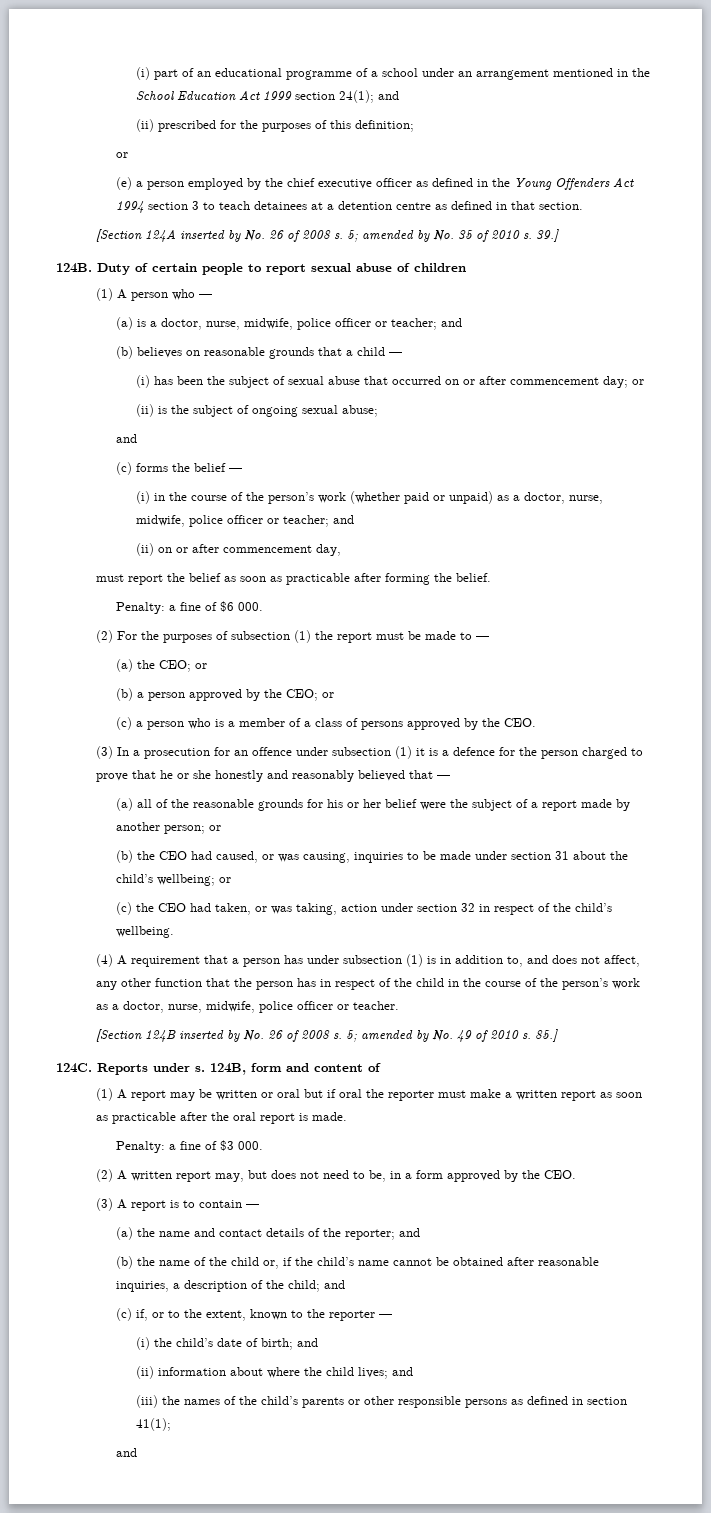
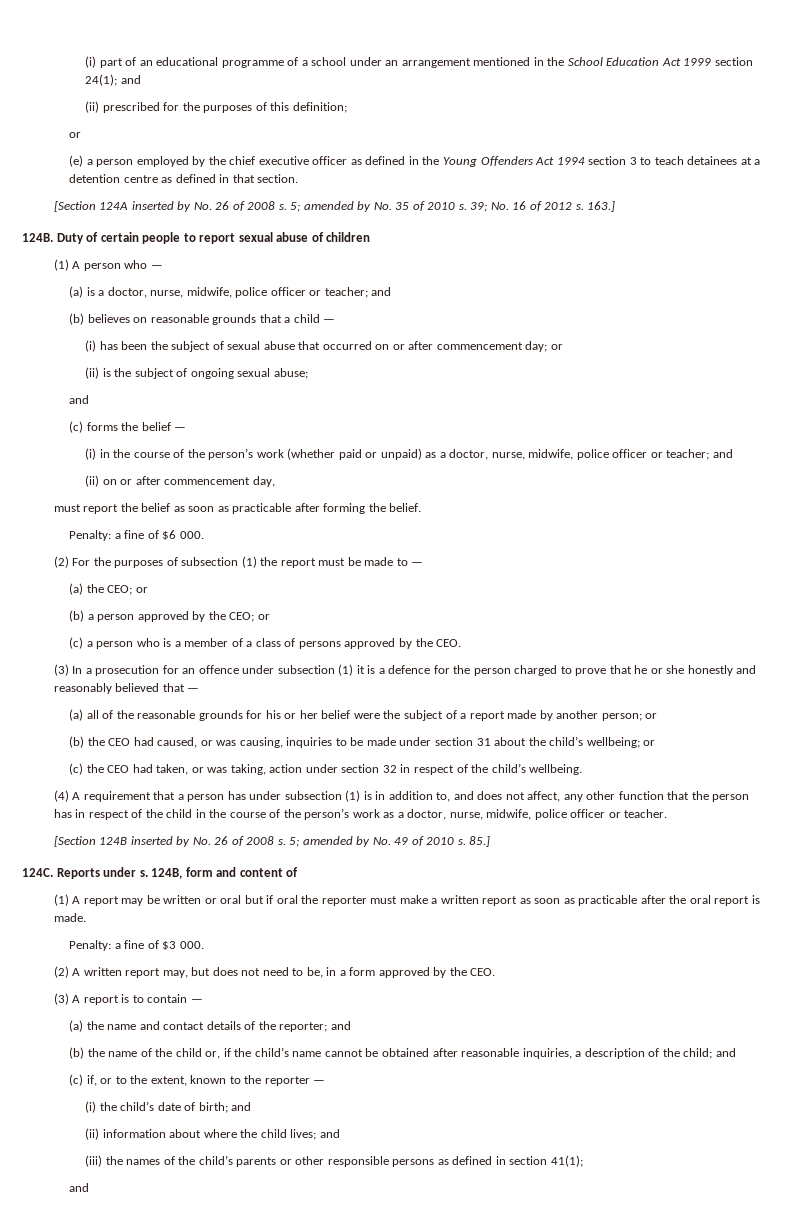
- 39.]
+ 39; No. 16 of 2012 s. 163.]

